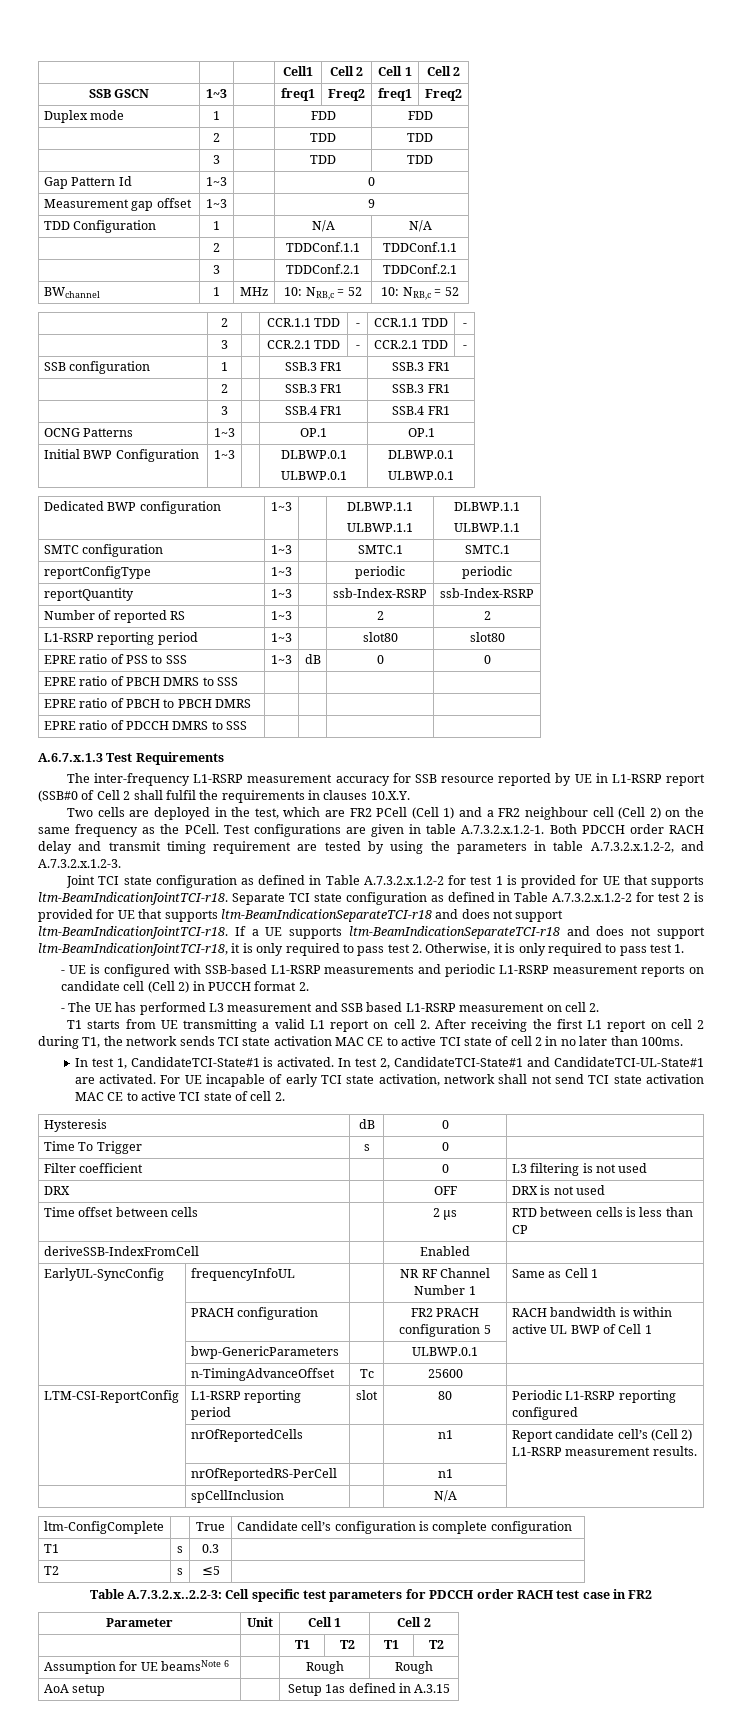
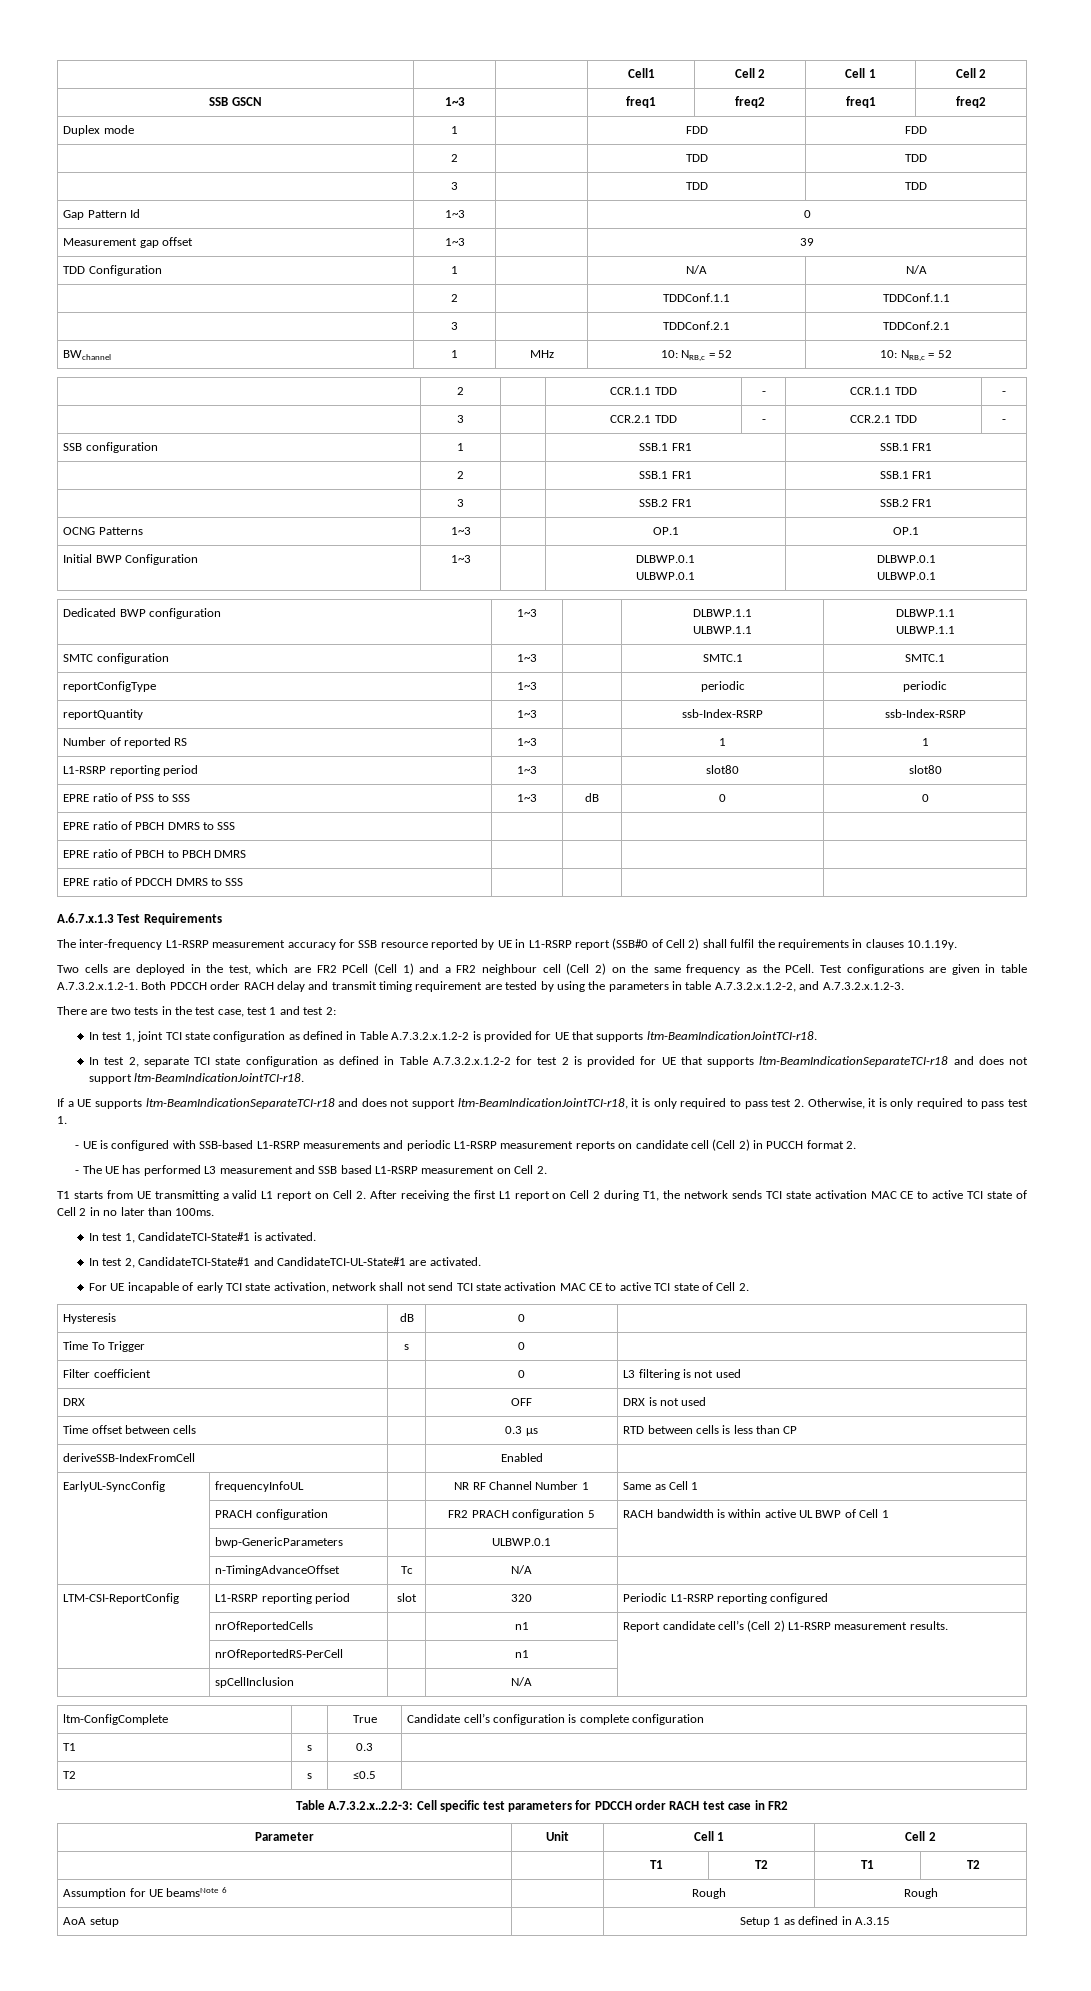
- SSB GSCN | 1~3 | | freq1 | Freq2 | freq1 | Freq2
+ SSB GSCN | 1~3 | | freq1 | freq2 | freq1 | freq2
- Measurement gap offset | 1~3 | | 9
+ Measurement gap offset | 1~3 | | 39
- SSB configuration | 1 | | SSB.3 FR1 | SSB.3 FR1
+ SSB configuration | 1 | | SSB.1 FR1 | SSB.1 FR1
- | 2 | | SSB.3 FR1 | SSB.3 FR1
+ | 2 | | SSB.1 FR1 | SSB.1 FR1
- | 3 | | SSB.4 FR1 | SSB.4 FR1
+ | 3 | | SSB.2 FR1 | SSB.2 FR1
- Number of reported RS | 1~3 | | 2 | 2
+ Number of reported RS | 1~3 | | 1 | 1
- The inter-frequency L1-RSRP measurement accuracy for SSB resource reported by UE in L1-RSRP report (SSB#0 of Cell 2 shall fulfil the requirements in clauses 10.X.Y.
+ The inter-frequency L1-RSRP measurement accuracy for SSB resource reported by UE in L1-RSRP report (SSB#0 of Cell 2) shall fulfil the requirements in clauses 10.1.19y.
- Joint TCI state configuration as defined in Table A.7.3.2.x.1.2-2 for test 1 is provided for UE that supports ltm-BeamIndicationJointTCI-r18. Separate TCI state configuration as defined in Table A.7.3.2.x.1.2-2 for test 2 is provided for UE that supports ltm-BeamIndicationSeparateTCI-r18 and does not support ltm-BeamIndicationJointTCI-r18. If a UE supports ltm-BeamIndicationSeparateTCI-r18 and does not support ltm-BeamIndicationJointTCI-r18, it is only required to pass test 2. Otherwise, it is only required to pass test 1.
+ There are two tests in the test case, test 1 and test 2:
+ In test 1, joint TCI state configuration as defined in Table A.7.3.2.x.1.2-2 is provided for UE that supports ltm-BeamIndicationJointTCI-r18.
+ In test 2, separate TCI state configuration as defined in Table A.7.3.2.x.1.2-2 for test 2 is provided for UE that supports ltm-BeamIndicationSeparateTCI-r18 and does not support ltm-BeamIndicationJointTCI-r18.
+ If a UE supports ltm-BeamIndicationSeparateTCI-r18 and does not support ltm-BeamIndicationJointTCI-r18, it is only required to pass test 2. Otherwise, it is only required to pass test 1.
- - The UE has performed L3 measurement and SSB based L1-RSRP measurement on cell 2.
+ - The UE has performed L3 measurement and SSB based L1-RSRP measurement on Cell 2.
- T1 starts from UE transmitting a valid L1 report on cell 2. After receiving the first L1 report on cell 2 during T1, the network sends TCI state activation MAC CE to active TCI state of cell 2 in no later than 100ms.
+ T1 starts from UE transmitting a valid L1 report on Cell 2. After receiving the first L1 report on Cell 2 during T1, the network sends TCI state activation MAC CE to active TCI state of Cell 2 in no later than 100ms.
- In test 1, CandidateTCI-State#1 is activated. In test 2, CandidateTCI-State#1 and CandidateTCI-UL-State#1 are activated. For UE incapable of early TCI state activation, network shall not send TCI state activation MAC CE to active TCI state of cell 2.
+ In test 1, CandidateTCI-State#1 is activated.
+ In test 2, CandidateTCI-State#1 and CandidateTCI-UL-State#1 are activated.
+ For UE incapable of early TCI state activation, network shall not send TCI state activation MAC CE to active TCI state of Cell 2.
- Time offset between cells | | 2 μs | RTD between cells is less than CP
+ Time offset between cells | | 0.3 μs | RTD between cells is less than CP
- | n-TimingAdvanceOffset | Tc | 25600 |
+ | n-TimingAdvanceOffset | Tc | N/A |
- LTM-CSI-ReportConfig | L1-RSRP reporting period | slot | 80 | Periodic L1-RSRP reporting configured
+ LTM-CSI-ReportConfig | L1-RSRP reporting period | slot | 320 | Periodic L1-RSRP reporting configured
- T2 | s | ≤5 |
+ T2 | s | ≤0.5 |
- AoA setup | | Setup 1as defined in A.3.15
+ AoA setup | | Setup 1 as defined in A.3.15

